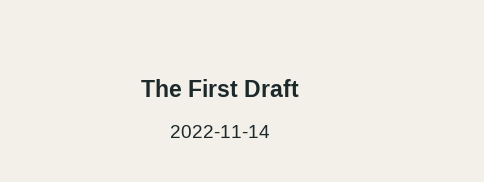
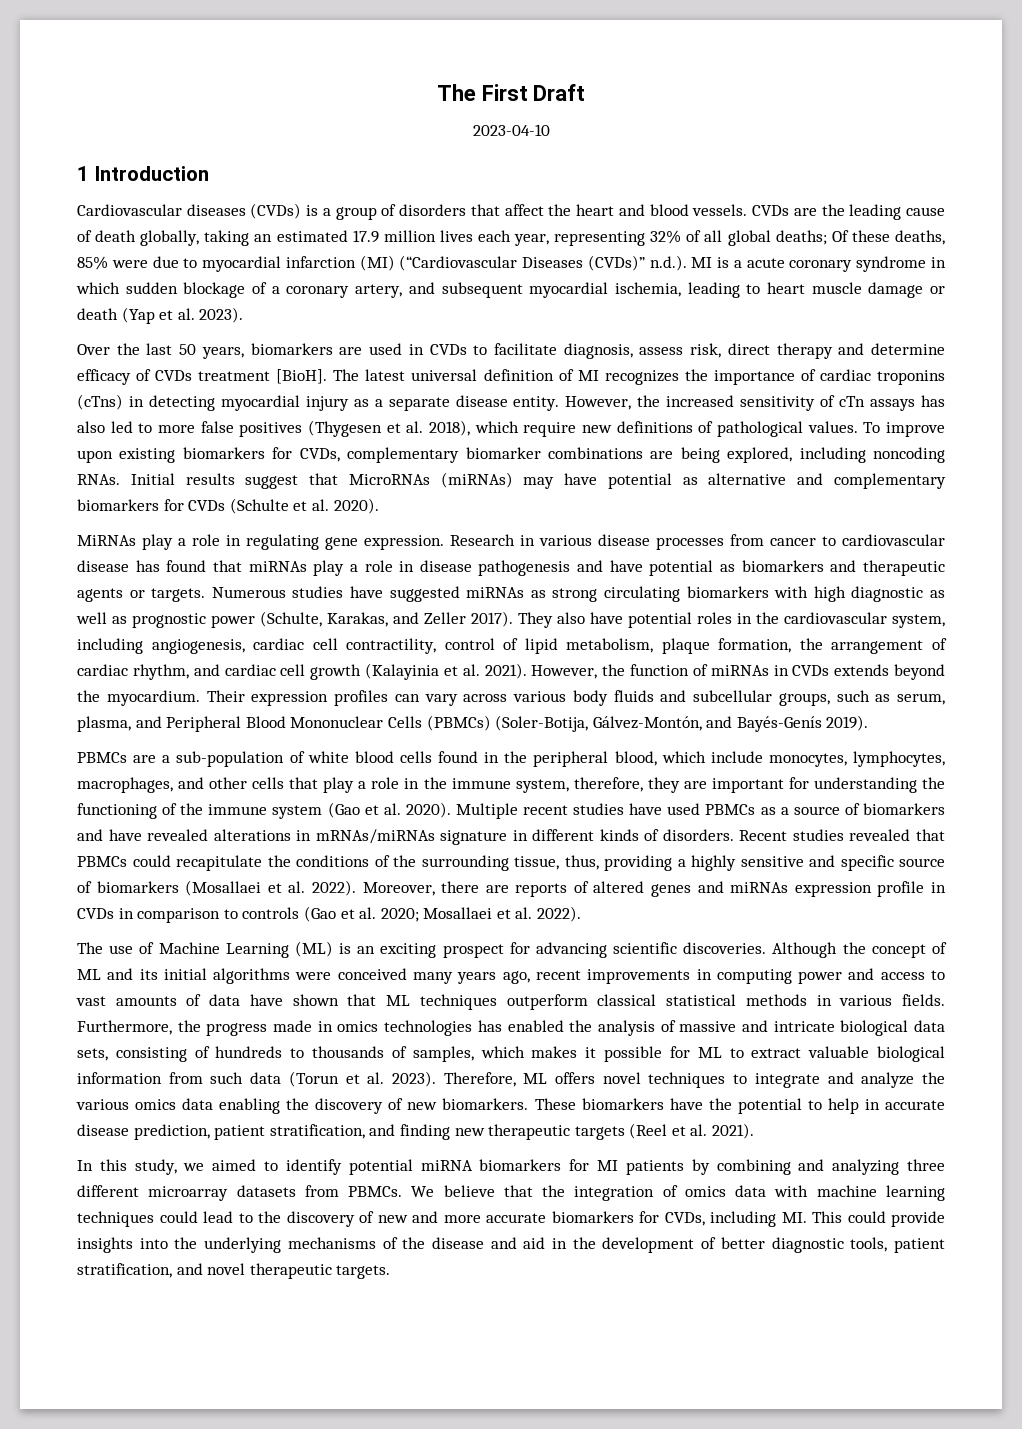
- 2022-11-14
+ 2023-04-10
+ 1 Introduction
+ Cardiovascular diseases (CVDs) is a group of disorders that affect the heart and blood vessels. CVDs are the leading cause of death globally, taking an estimated 17.9 million lives each year, representing 32% of all global deaths; Of these deaths, 85% were due to myocardial infarction (MI) (“Cardiovascular Diseases (CVDs)” n.d.). MI is a acute coronary syndrome in which sudden blockage of a coronary artery, and subsequent myocardial ischemia, leading to heart muscle damage or death (Yap et al. 2023).
+ Over the last 50 years, biomarkers are used in CVDs to facilitate diagnosis, assess risk, direct therapy and determine efficacy of CVDs treatment [BioH]. The latest universal definition of MI recognizes the importance of cardiac troponins (cTns) in detecting myocardial injury as a separate disease entity. However, the increased sensitivity of cTn assays has also led to more false positives (Thygesen et al. 2018), which require new definitions of pathological values. To improve upon existing biomarkers for CVDs, complementary biomarker combinations are being explored, including noncoding RNAs. Initial results suggest that MicroRNAs (miRNAs) may have potential as alternative and complementary biomarkers for CVDs (Schulte et al. 2020).
+ MiRNAs play a role in regulating gene expression. Research in various disease processes from cancer to cardiovascular disease has found that miRNAs play a role in disease pathogenesis and have potential as biomarkers and therapeutic agents or targets. Numerous studies have suggested miRNAs as strong circulating biomarkers with high diagnostic as well as prognostic power (Schulte, Karakas, and Zeller 2017). They also have potential roles in the cardiovascular system, including angiogenesis, cardiac cell contractility, control of lipid metabolism, plaque formation, the arrangement of cardiac rhythm, and cardiac cell growth (Kalayinia et al. 2021). However, the function of miRNAs in CVDs extends beyond the myocardium. Their expression profiles can vary across various body fluids and subcellular groups, such as serum, plasma, and Peripheral Blood Mononuclear Cells (PBMCs) (Soler-Botija, Gálvez-Montón, and Bayés-Genís 2019).
+ PBMCs are a sub-population of white blood cells found in the peripheral blood, which include monocytes, lymphocytes, macrophages, and other cells that play a role in the immune system, therefore, they are important for understanding the functioning of the immune system (Gao et al. 2020). Multiple recent studies have used PBMCs as a source of biomarkers and have revealed alterations in mRNAs/miRNAs signature in different kinds of disorders. Recent studies revealed that PBMCs could recapitulate the conditions of the surrounding tissue, thus, providing a highly sensitive and specific source of biomarkers (Mosallaei et al. 2022). Moreover, there are reports of altered genes and miRNAs expression profile in CVDs in comparison to controls (Gao et al. 2020; Mosallaei et al. 2022).
+ The use of Machine Learning (ML) is an exciting prospect for advancing scientific discoveries. Although the concept of ML and its initial algorithms were conceived many years ago, recent improvements in computing power and access to vast amounts of data have shown that ML techniques outperform classical statistical methods in various fields. Furthermore, the progress made in omics technologies has enabled the analysis of massive and intricate biological data sets, consisting of hundreds to thousands of samples, which makes it possible for ML to extract valuable biological information from such data (Torun et al. 2023). Therefore, ML offers novel techniques to integrate and analyze the various omics data enabling the discovery of new biomarkers. These biomarkers have the potential to help in accurate disease prediction, patient stratification, and finding new therapeutic targets (Reel et al. 2021).
+ In this study, we aimed to identify potential miRNA biomarkers for MI patients by combining and analyzing three different microarray datasets from PBMCs. We believe that the integration of omics data with machine learning techniques could lead to the discovery of new and more accurate biomarkers for CVDs, including MI. This could provide insights into the underlying mechanisms of the disease and aid in the development of better diagnostic tools, patient stratification, and novel therapeutic targets.

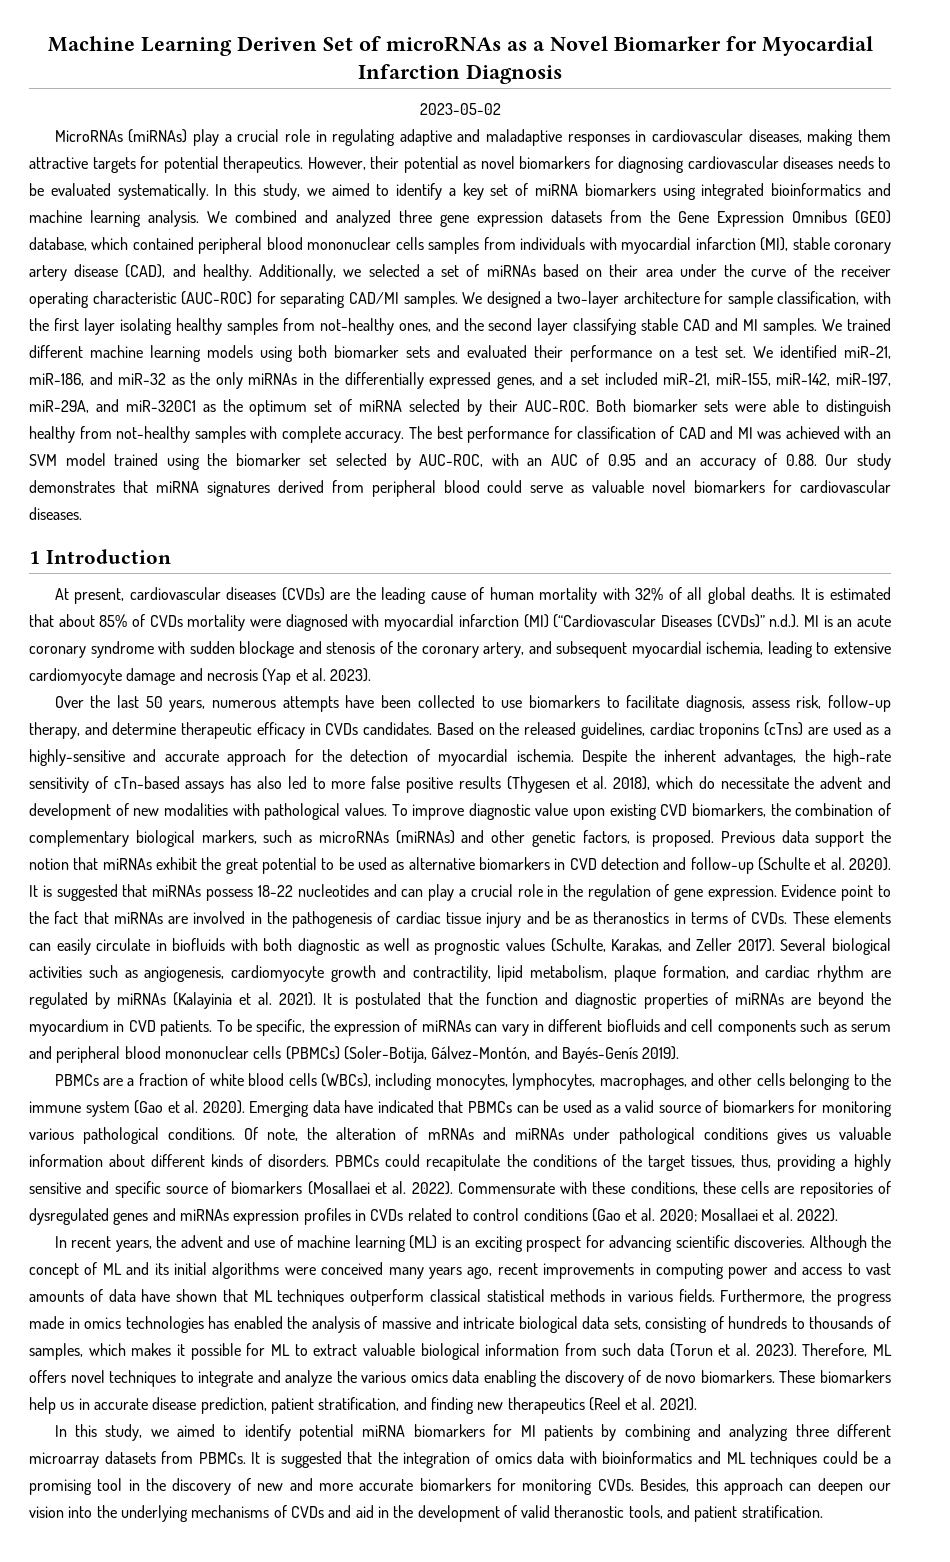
- The First Draft
- 2023-04-10
+ Machine Learning Deriven Set of microRNAs as a Novel Biomarker for Myocardial Infarction Diagnosis
+ 2023-05-02
+ MicroRNAs (miRNAs) play a crucial role in regulating adaptive and maladaptive responses in cardiovascular diseases, making them attractive targets for potential therapeutics. However, their potential as novel biomarkers for diagnosing cardiovascular diseases needs to be evaluated systematically. In this study, we aimed to identify a key set of miRNA biomarkers using integrated bioinformatics and machine learning analysis. We combined and analyzed three gene expression datasets from the Gene Expression Omnibus (GEO) database, which contained peripheral blood mononuclear cells samples from individuals with myocardial infarction (MI), stable coronary artery disease (CAD), and healthy. Additionally, we selected a set of miRNAs based on their area under the curve of the receiver operating characteristic (AUC-ROC) for separating CAD/MI samples. We designed a two-layer architecture for sample classification, with the first layer isolating healthy samples from not-healthy ones, and the second layer classifying stable CAD and MI samples. We trained different machine learning models using both biomarker sets and evaluated their performance on a test set. We identified miR-21, miR-186, and miR-32 as the only miRNAs in the differentially expressed genes, and a set included miR-21, miR-155, miR-142, miR-197, miR-29A, and miR-320C1 as the optimum set of miRNA selected by their AUC-ROC. Both biomarker sets were able to distinguish healthy from not-healthy samples with complete accuracy. The best performance for classification of CAD and MI was achieved with an SVM model trained using the biomarker set selected by AUC-ROC, with an AUC of 0.95 and an accuracy of 0.88. Our study demonstrates that miRNA signatures derived from peripheral blood could serve as valuable novel biomarkers for cardiovascular diseases.
  1 Introduction
- Cardiovascular diseases (CVDs) is a group of disorders that affect the heart and blood vessels. CVDs are the leading cause of death globally, taking an estimated 17.9 million lives each year, representing 32% of all global deaths; Of these deaths, 85% were due to myocardial infarction (MI) (“Cardiovascular Diseases (CVDs)” n.d.). MI is a acute coronary syndrome in which sudden blockage of a coronary artery, and subsequent myocardial ischemia, leading to heart muscle damage or death (Yap et al. 2023).
+ At present, cardiovascular diseases (CVDs) are the leading cause of human mortality with 32% of all global deaths. It is estimated that about 85% of CVDs mortality were diagnosed with myocardial infarction (MI) (“Cardiovascular Diseases (CVDs)” n.d.). MI is an acute coronary syndrome with sudden blockage and stenosis of the coronary artery, and subsequent myocardial ischemia, leading to extensive cardiomyocyte damage and necrosis (Yap et al. 2023).
- Over the last 50 years, biomarkers are used in CVDs to facilitate diagnosis, assess risk, direct therapy and determine efficacy of CVDs treatment [BioH]. The latest universal definition of MI recognizes the importance of cardiac troponins (cTns) in detecting myocardial injury as a separate disease entity. However, the increased sensitivity of cTn assays has also led to more false positives (Thygesen et al. 2018), which require new definitions of pathological values. To improve upon existing biomarkers for CVDs, complementary biomarker combinations are being explored, including noncoding RNAs. Initial results suggest that MicroRNAs (miRNAs) may have potential as alternative and complementary biomarkers for CVDs (Schulte et al. 2020).
- MiRNAs play a role in regulating gene expression. Research in various disease processes from cancer to cardiovascular disease has found that miRNAs play a role in disease pathogenesis and have potential as biomarkers and therapeutic agents or targets. Numerous studies have suggested miRNAs as strong circulating biomarkers with high diagnostic as well as prognostic power (Schulte, Karakas, and Zeller 2017).
+ Over the last 50 years, numerous attempts have been collected to use biomarkers to facilitate diagnosis, assess risk, follow-up therapy, and determine therapeutic efficacy in CVDs candidates. Based on the released guidelines, cardiac troponins (cTns) are used as a highly-sensitive and accurate approach for the detection of myocardial ischemia. Despite the inherent advantages, the high-rate sensitivity of cTn-based assays has also led to more false positive results (Thygesen et al. 2018), which do necessitate the advent and development of new modalities with pathological values. To improve diagnostic value upon existing CVD biomarkers, the combination of complementary biological markers, such as microRNAs (miRNAs) and other genetic factors, is proposed. Previous data support the notion that miRNAs exhibit the great potential to be used as alternative biomarkers in CVD detection and follow-up (Schulte et al. 2020). It is suggested that miRNAs possess 18-22 nucleotides and can play a crucial role in the regulation of gene expression. Evidence point to the fact that miRNAs are involved in the pathogenesis of cardiac tissue injury and be as theranostics in terms of CVDs. These elements can easily circulate in biofluids with both diagnostic as well as prognostic values (Schulte, Karakas, and Zeller 2017).
- They also have potential roles in the cardiovascular system, including angiogenesis, cardiac cell contractility, control of lipid metabolism, plaque formation, the arrangement of cardiac rhythm, and cardiac cell growth (Kalayinia et al. 2021). However, the function of miRNAs in CVDs extends beyond the myocardium. Their expression profiles can vary across various body fluids and subcellular groups, such as serum, plasma, and Peripheral Blood Mononuclear Cells (PBMCs) (Soler-Botija, Gálvez-Montón, and Bayés-Genís 2019).
+ Several biological activities such as angiogenesis, cardiomyocyte growth and contractility, lipid metabolism, plaque formation, and cardiac rhythm are regulated by miRNAs (Kalayinia et al. 2021). It is postulated that the function and diagnostic properties of miRNAs are beyond the myocardium in CVD patients. To be specific, the expression of miRNAs can vary in different biofluids and cell components such as serum and peripheral blood mononuclear cells (PBMCs) (Soler-Botija, Gálvez-Montón, and Bayés-Genís 2019).
- PBMCs are a sub-population of white blood cells found in the peripheral blood, which include monocytes, lymphocytes, macrophages, and other cells that play a role in the immune system, therefore, they are important for understanding the functioning of the immune system (Gao et al. 2020).
+ PBMCs are a fraction of white blood cells (WBCs), including monocytes, lymphocytes, macrophages, and other cells belonging to the immune system (Gao et al. 2020).
- Multiple recent studies have used PBMCs as a source of biomarkers and have revealed alterations in mRNAs/miRNAs signature in different kinds of disorders. Recent studies revealed that PBMCs could recapitulate the conditions of the surrounding tissue, thus, providing a highly sensitive and specific source of biomarkers (Mosallaei et al. 2022).
+ Emerging data have indicated that PBMCs can be used as a valid source of biomarkers for monitoring various pathological conditions. Of note, the alteration of mRNAs and miRNAs under pathological conditions gives us valuable information about different kinds of disorders. PBMCs could recapitulate the conditions of the target tissues, thus, providing a highly sensitive and specific source of biomarkers (Mosallaei et al. 2022).
- Moreover, there are reports of altered genes and miRNAs expression profile in CVDs in comparison to controls (Gao et al. 2020; Mosallaei et al. 2022).
+ Commensurate with these conditions, these cells are repositories of dysregulated genes and miRNAs expression profiles in CVDs related to control conditions (Gao et al. 2020; Mosallaei et al. 2022).
- The use of Machine Learning (ML) is an exciting prospect for advancing scientific discoveries.
+ In recent years, the advent and use of machine learning (ML) is an exciting prospect for advancing scientific discoveries.
- Therefore, ML offers novel techniques to integrate and analyze the various omics data enabling the discovery of new biomarkers.
+ Therefore, ML offers novel techniques to integrate and analyze the various omics data enabling the discovery of de novo biomarkers.
- These biomarkers have the potential to help in accurate disease prediction, patient stratification, and finding new therapeutic targets (Reel et al. 2021).
+ These biomarkers help us in accurate disease prediction, patient stratification, and finding new therapeutics (Reel et al. 2021).
- We believe that the integration of omics data with machine learning techniques could lead to the discovery of new and more accurate biomarkers for CVDs, including MI. This could provide insights into the underlying mechanisms of the disease and aid in the development of better diagnostic tools, patient stratification, and novel therapeutic targets.
+ It is suggested that the integration of omics data with bioinformatics and ML techniques could be a promising tool in the discovery of new and more accurate biomarkers for monitoring CVDs. Besides, this approach can deepen our vision into the underlying mechanisms of CVDs and aid in the development of valid theranostic tools, and patient stratification.

